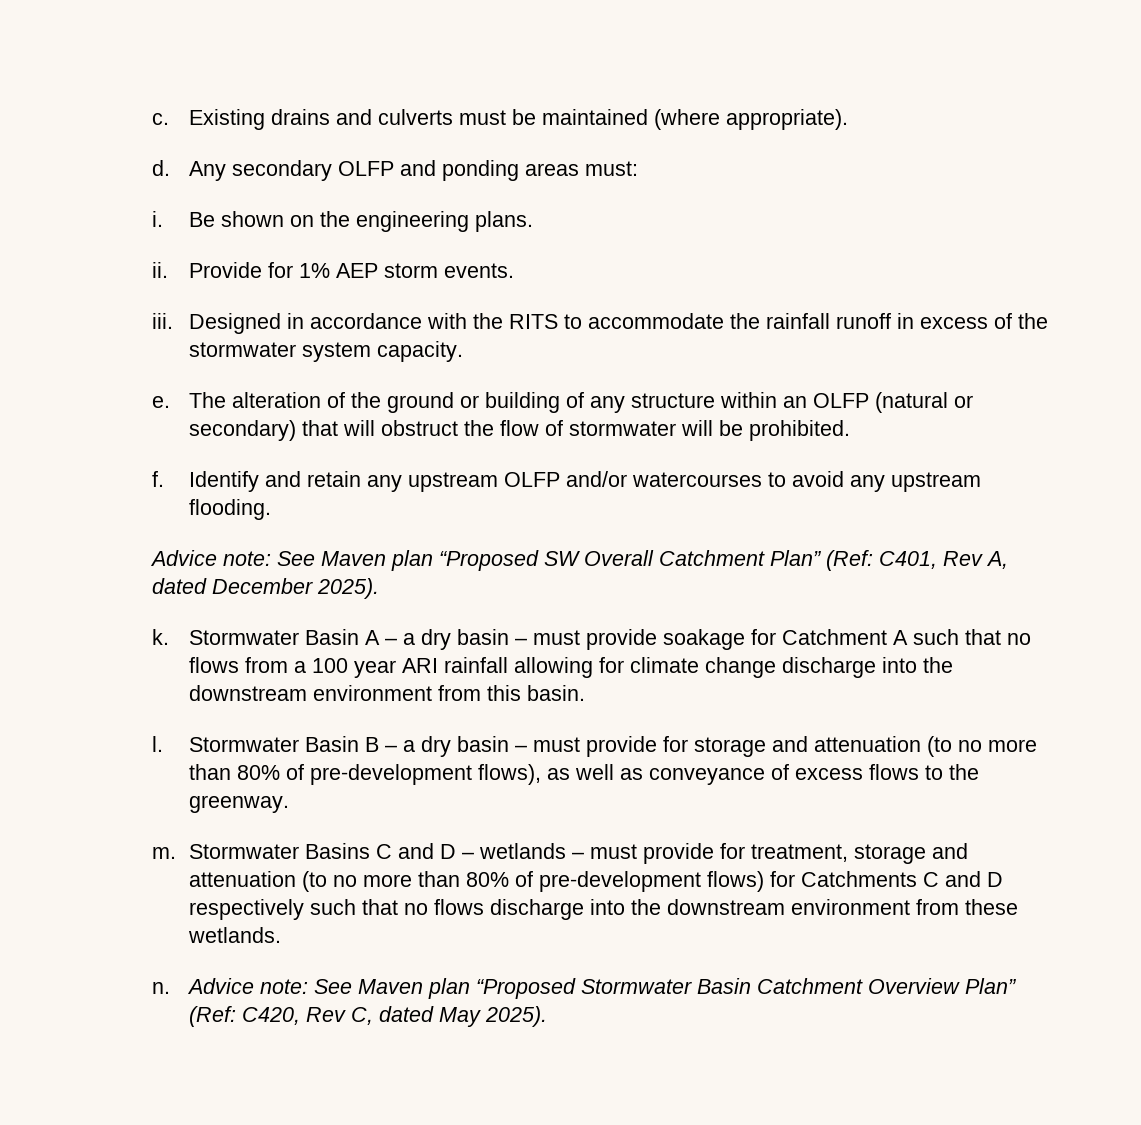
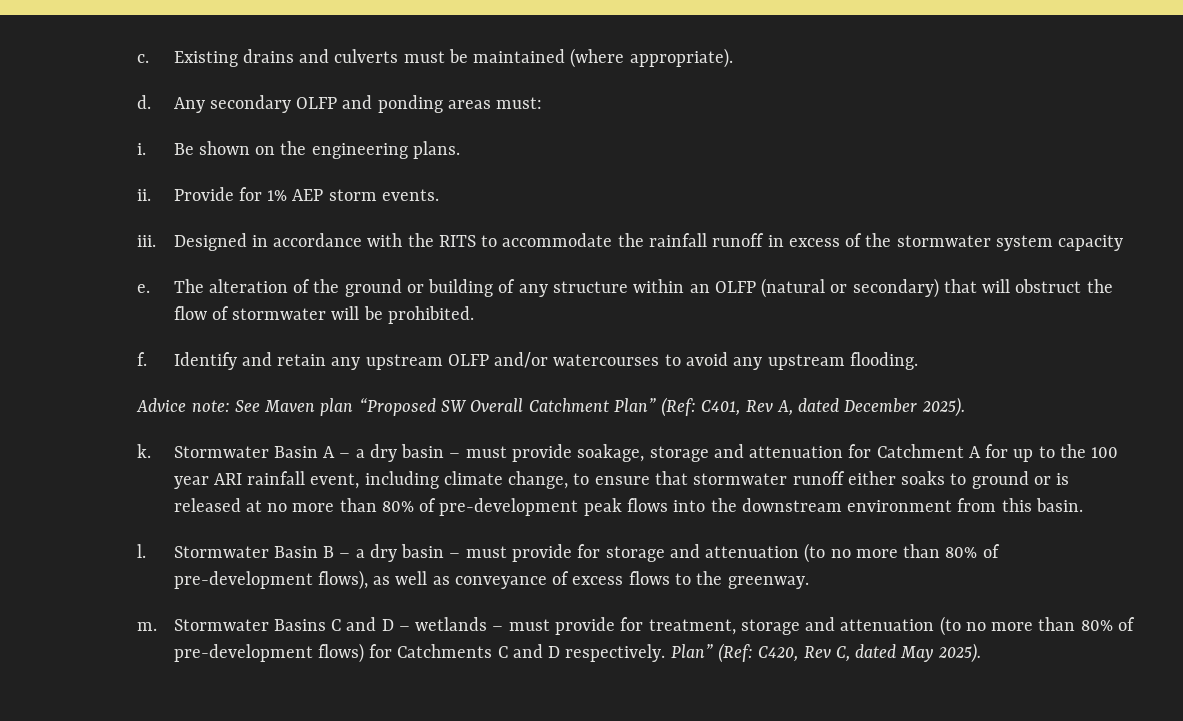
- Designed in accordance with the RITS to accommodate the rainfall runoff in excess of the stormwater system capacity.
+ Designed in accordance with the RITS to accommodate the rainfall runoff in excess of the stormwater system capacity
- Stormwater Basin A – a dry basin – must provide soakage for Catchment A such that no flows from a 100 year ARI rainfall allowing for climate change discharge into the downstream environment from this basin.
+ Stormwater Basin A – a dry basin – must provide soakage, storage and attenuation for Catchment A for up to the 100 year ARI rainfall event, including climate change, to ensure that stormwater runoff either soaks to ground or is released at no more than 80% of pre-development peak flows into the downstream environment from this basin.
- Stormwater Basins C and D – wetlands – must provide for treatment, storage and attenuation (to no more than 80% of pre-development flows) for Catchments C and D respectively such that no flows discharge into the downstream environment from these wetlands.
- n. Advice note: See Maven plan “Proposed Stormwater Basin Catchment Overview Plan” (Ref: C420, Rev C, dated May 2025).
+ Stormwater Basins C and D – wetlands – must provide for treatment, storage and attenuation (to no more than 80% of pre-development flows) for Catchments C and D respectively. Plan” (Ref: C420, Rev C, dated May 2025).

